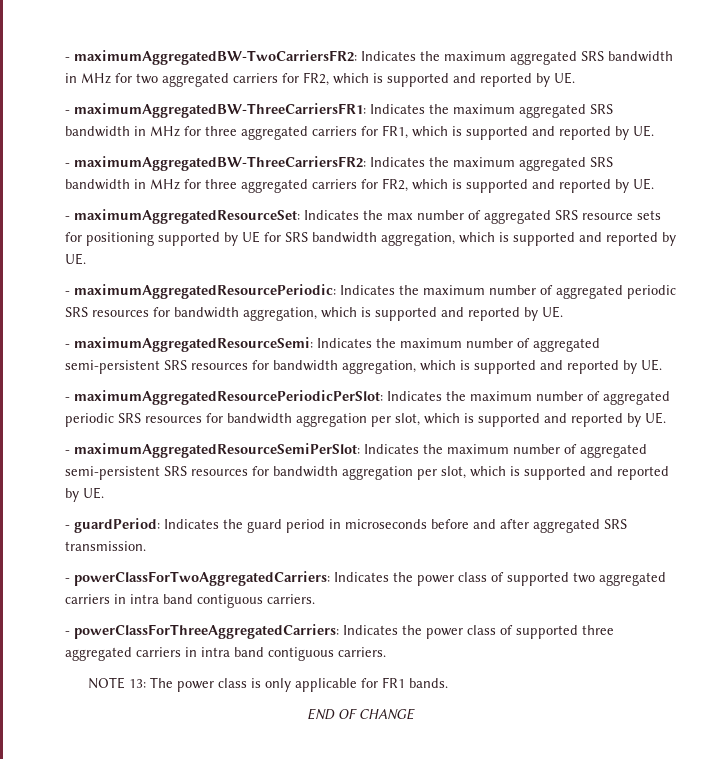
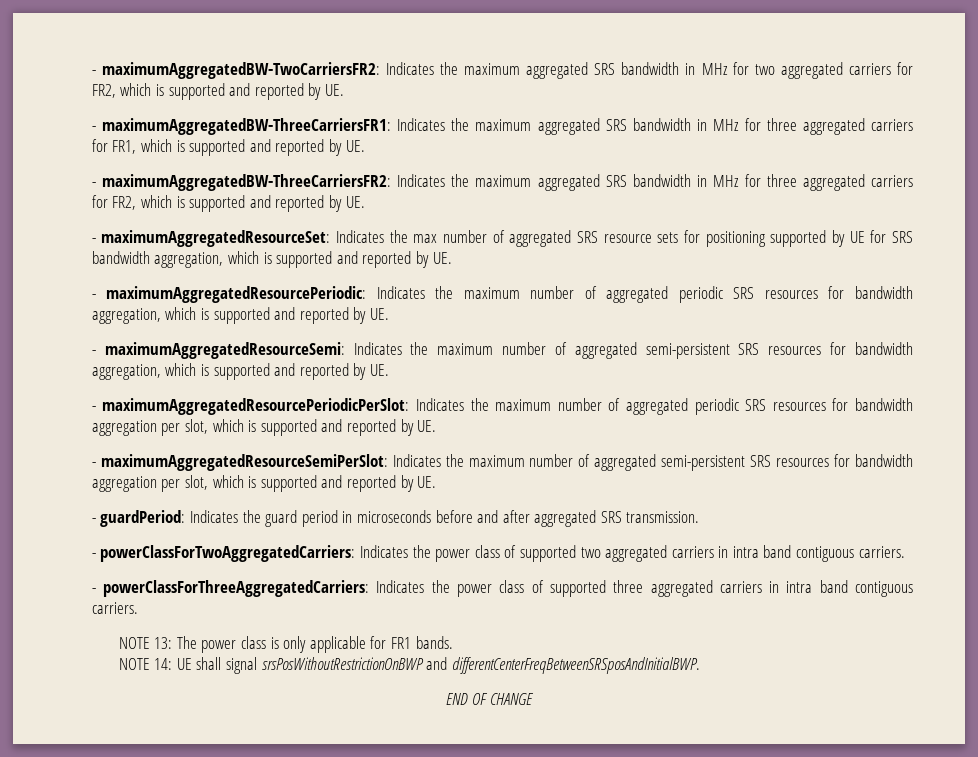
+ NOTE 14: UE shall signal srsPosWithoutRestrictionOnBWP and differentCenterFreqBetweenSRSposAndInitialBWP.

